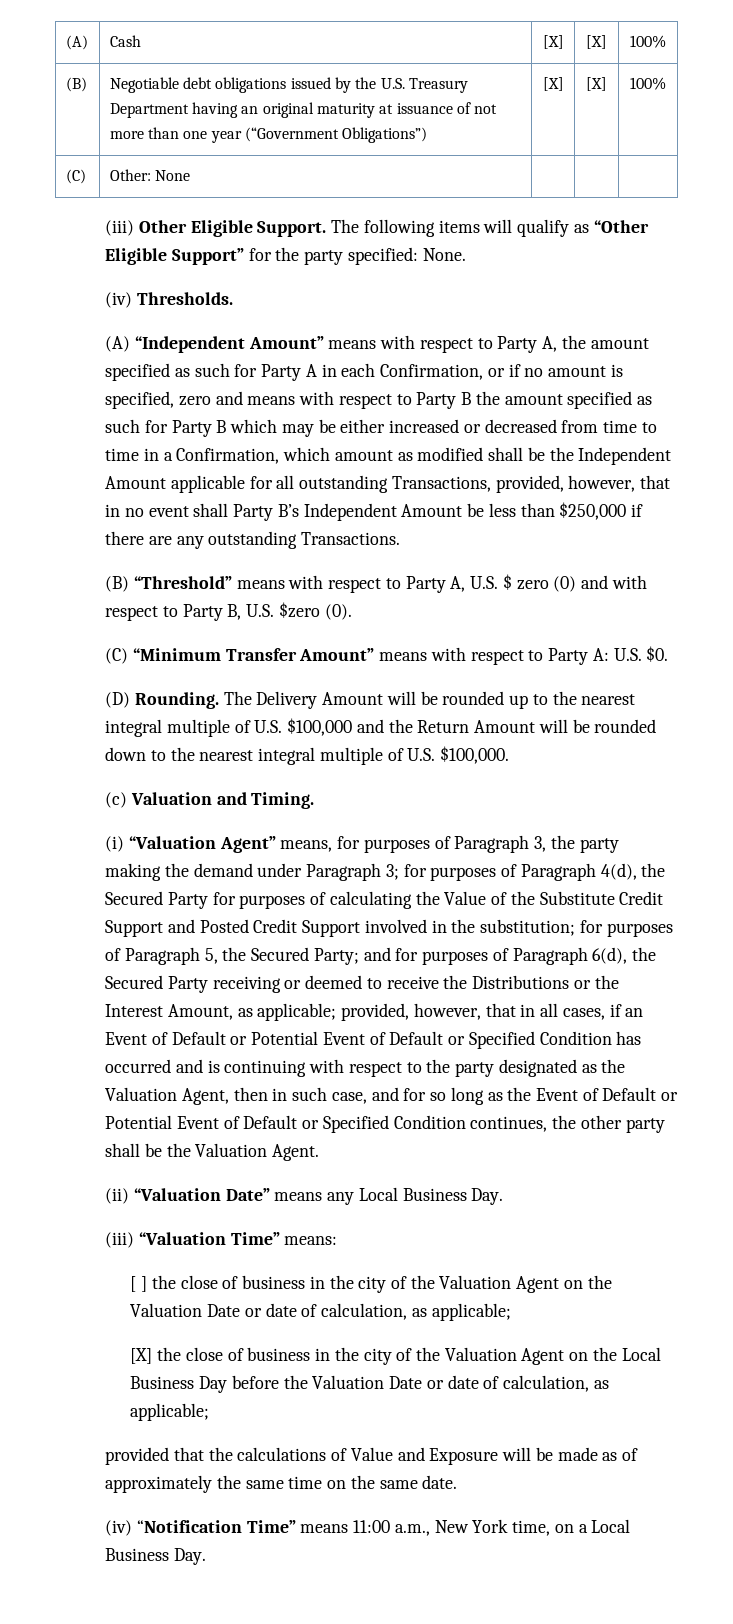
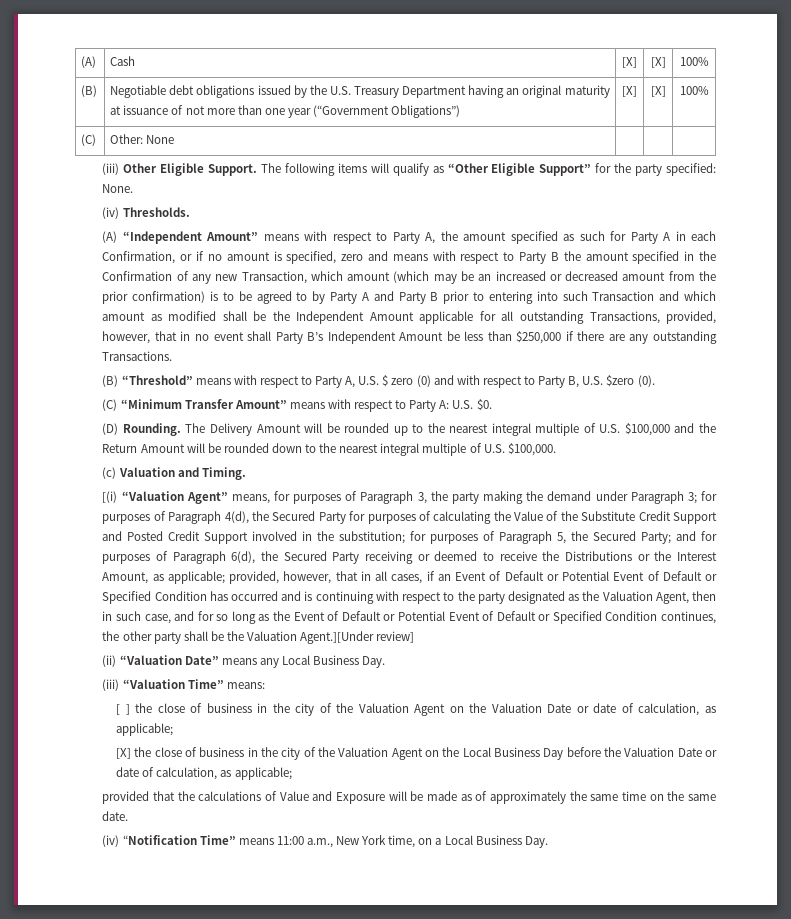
- (A) “Independent Amount” means with respect to Party A, the amount specified as such for Party A in each Confirmation, or if no amount is specified, zero and means with respect to Party B the amount specified as such for Party B which may be either increased or decreased from time to time in a Confirmation, which amount as modified shall be the Independent Amount applicable for all outstanding Transactions, provided, however, that in no event shall Party B’s Independent Amount be less than $250,000 if there are any outstanding Transactions.
+ (A) “Independent Amount” means with respect to Party A, the amount specified as such for Party A in each Confirmation, or if no amount is specified, zero and means with respect to Party B the amount specified in the Confirmation of any new Transaction, which amount (which may be an increased or decreased amount from the prior confirmation) is to be agreed to by Party A and Party B prior to entering into such Transaction and which amount as modified shall be the Independent Amount applicable for all outstanding Transactions, provided, however, that in no event shall Party B’s Independent Amount be less than $250,000 if there are any outstanding Transactions.
- (i) “Valuation Agent” means, for purposes of Paragraph 3, the party making the demand under Paragraph 3;
+ [(i) “Valuation Agent” means, for purposes of Paragraph 3, the party making the demand under Paragraph 3;
- provided, however, that in all cases, if an Event of Default or Potential Event of Default or Specified Condition has occurred and is continuing with respect to the party designated as the Valuation Agent, then in such case, and for so long as the Event of Default or Potential Event of Default or Specified Condition continues, the other party shall be the Valuation Agent.
+ provided, however, that in all cases, if an Event of Default or Potential Event of Default or Specified Condition has occurred and is continuing with respect to the party designated as the Valuation Agent, then in such case, and for so long as the Event of Default or Potential Event of Default or Specified Condition continues, the other party shall be the Valuation Agent.][Under review]

